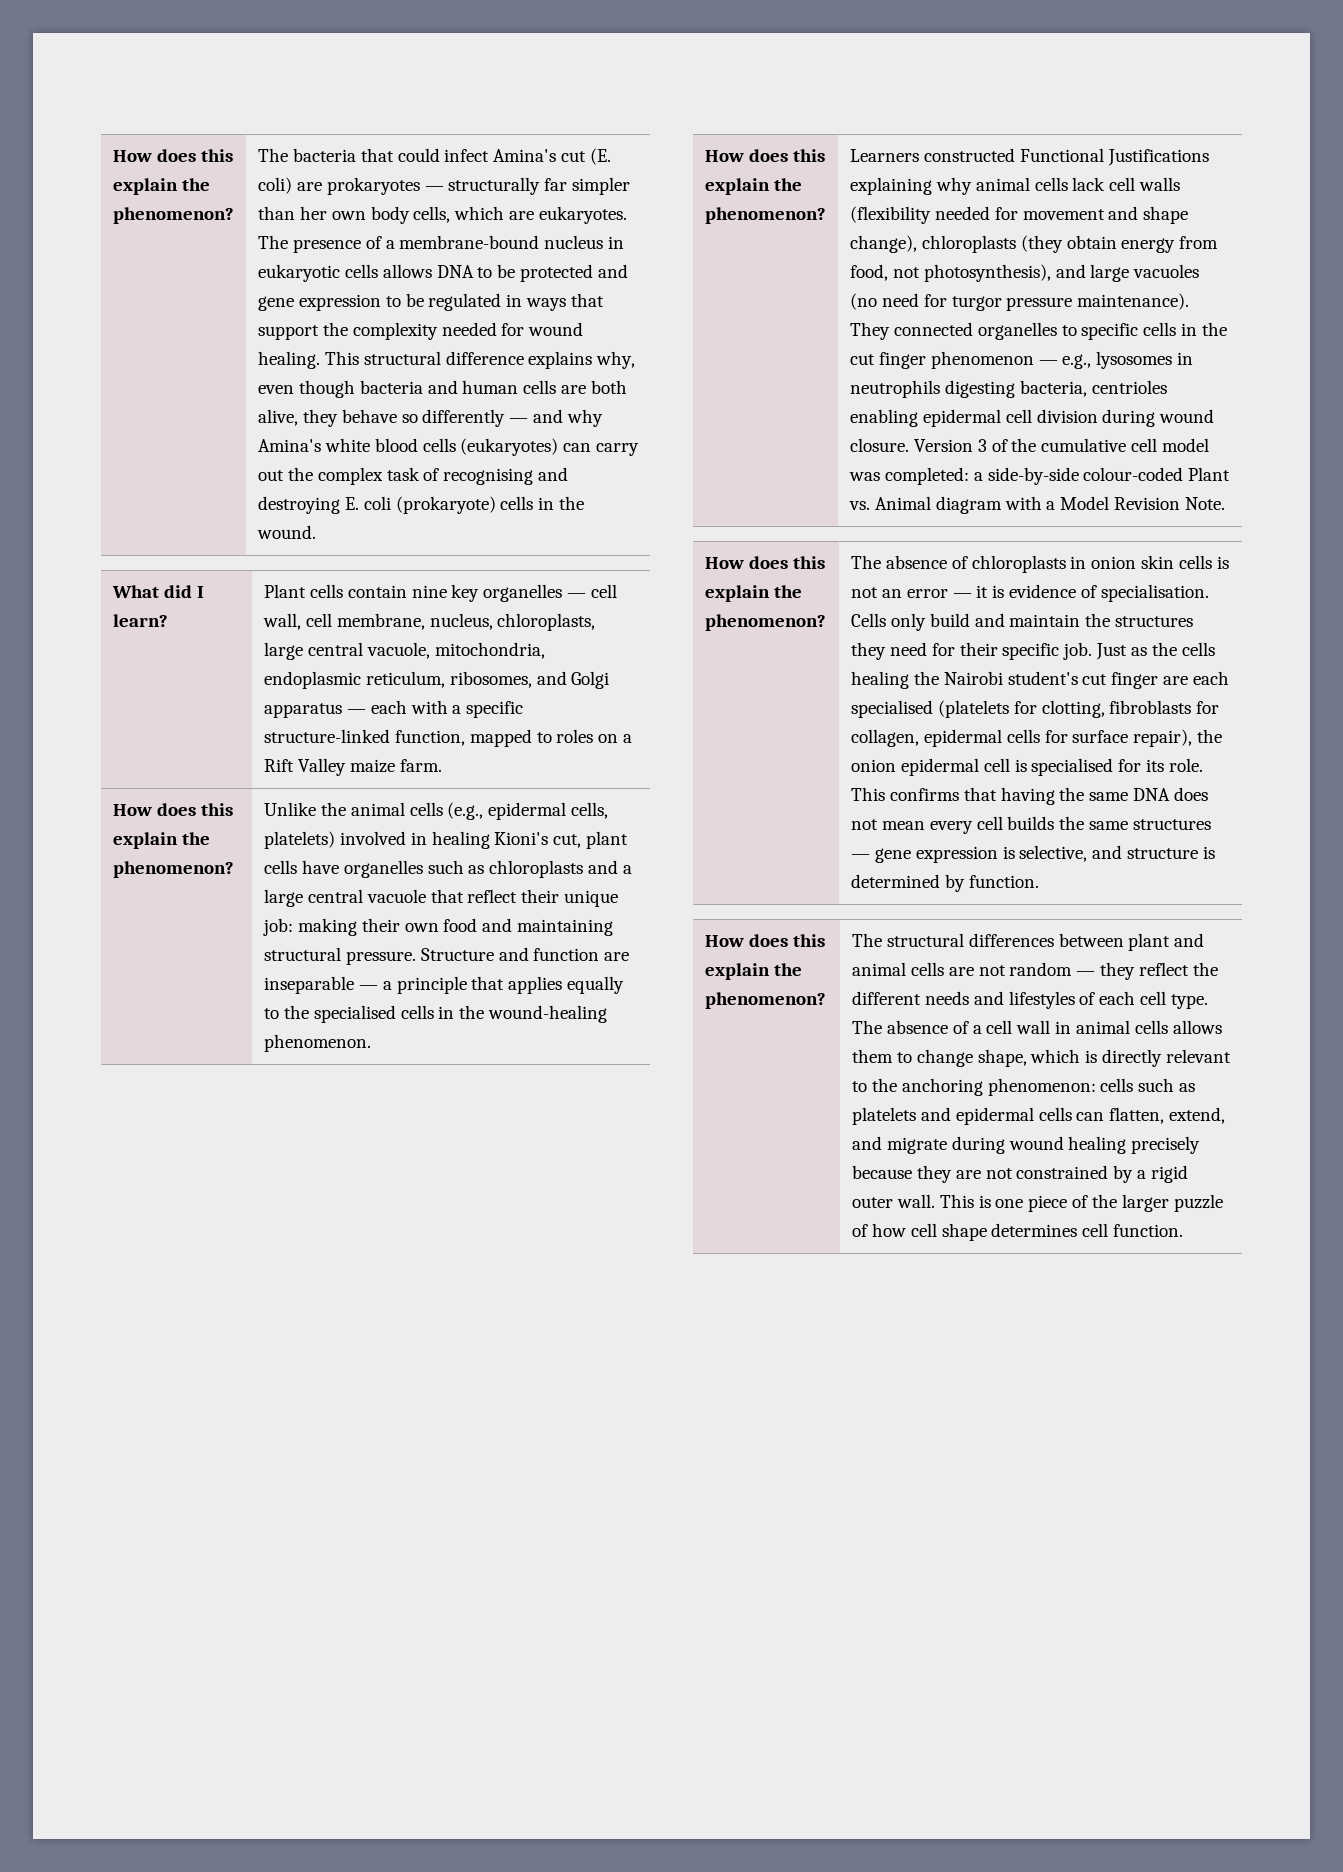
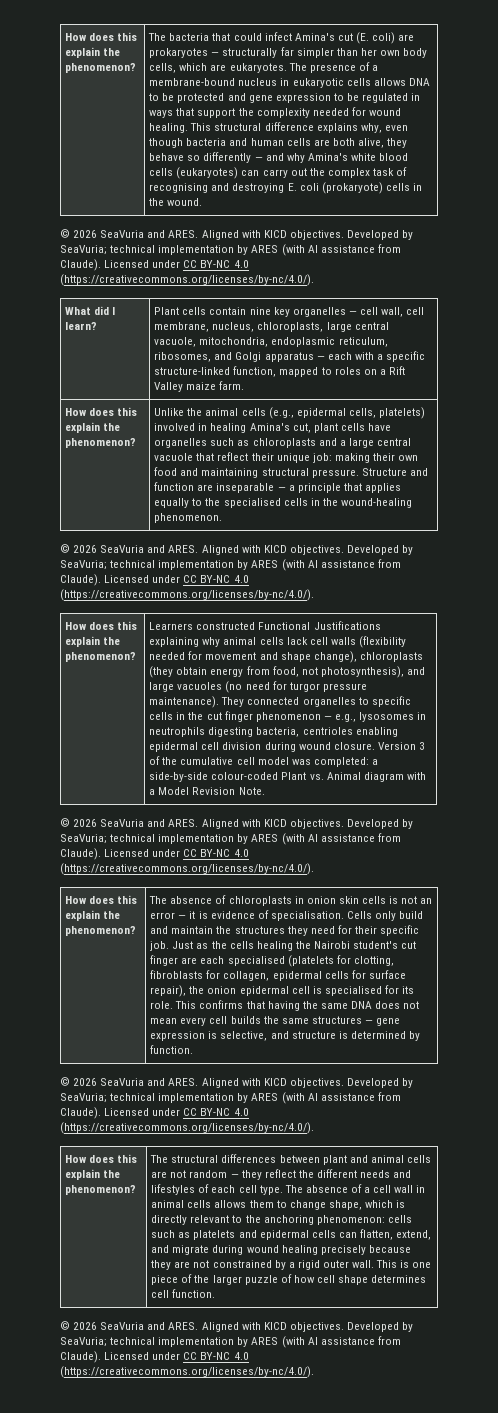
  This structural difference explains why, even though bacteria and human cells are both alive, they behave so differently — and why Amina's white blood cells (eukaryotes) can carry out the complex task of recognising and destroying E. coli (prokaryote) cells in the wound.
+ © 2026 SeaVuria and ARES. Aligned with KICD objectives. Developed by SeaVuria; technical implementation by ARES (with AI assistance from Claude). Licensed under CC BY-NC 4.0 (https://creativecommons.org/licenses/by-nc/4.0/).
- Unlike the animal cells (e.g., epidermal cells, platelets) involved in healing Kioni's cut, plant cells have organelles such as chloroplasts and a large central vacuole that reflect their unique job: making their own food and maintaining structural pressure.
+ Unlike the animal cells (e.g., epidermal cells, platelets) involved in healing Amina's cut, plant cells have organelles such as chloroplasts and a large central vacuole that reflect their unique job: making their own food and maintaining structural pressure.
  Structure and function are inseparable — a principle that applies equally to the specialised cells in the wound-healing phenomenon.
+ © 2026 SeaVuria and ARES. Aligned with KICD objectives. Developed by SeaVuria; technical implementation by ARES (with AI assistance from Claude). Licensed under CC BY-NC 4.0 (https://creativecommons.org/licenses/by-nc/4.0/).
  Version 3 of the cumulative cell model was completed: a side-by-side colour-coded Plant vs. Animal diagram with a Model Revision Note.
+ © 2026 SeaVuria and ARES. Aligned with KICD objectives. Developed by SeaVuria; technical implementation by ARES (with AI assistance from Claude). Licensed under CC BY-NC 4.0 (https://creativecommons.org/licenses/by-nc/4.0/).
  This confirms that having the same DNA does not mean every cell builds the same structures — gene expression is selective, and structure is determined by function.
+ © 2026 SeaVuria and ARES. Aligned with KICD objectives. Developed by SeaVuria; technical implementation by ARES (with AI assistance from Claude). Licensed under CC BY-NC 4.0 (https://creativecommons.org/licenses/by-nc/4.0/).
  This is one piece of the larger puzzle of how cell shape determines cell function.
+ © 2026 SeaVuria and ARES. Aligned with KICD objectives. Developed by SeaVuria; technical implementation by ARES (with AI assistance from Claude). Licensed under CC BY-NC 4.0 (https://creativecommons.org/licenses/by-nc/4.0/).

